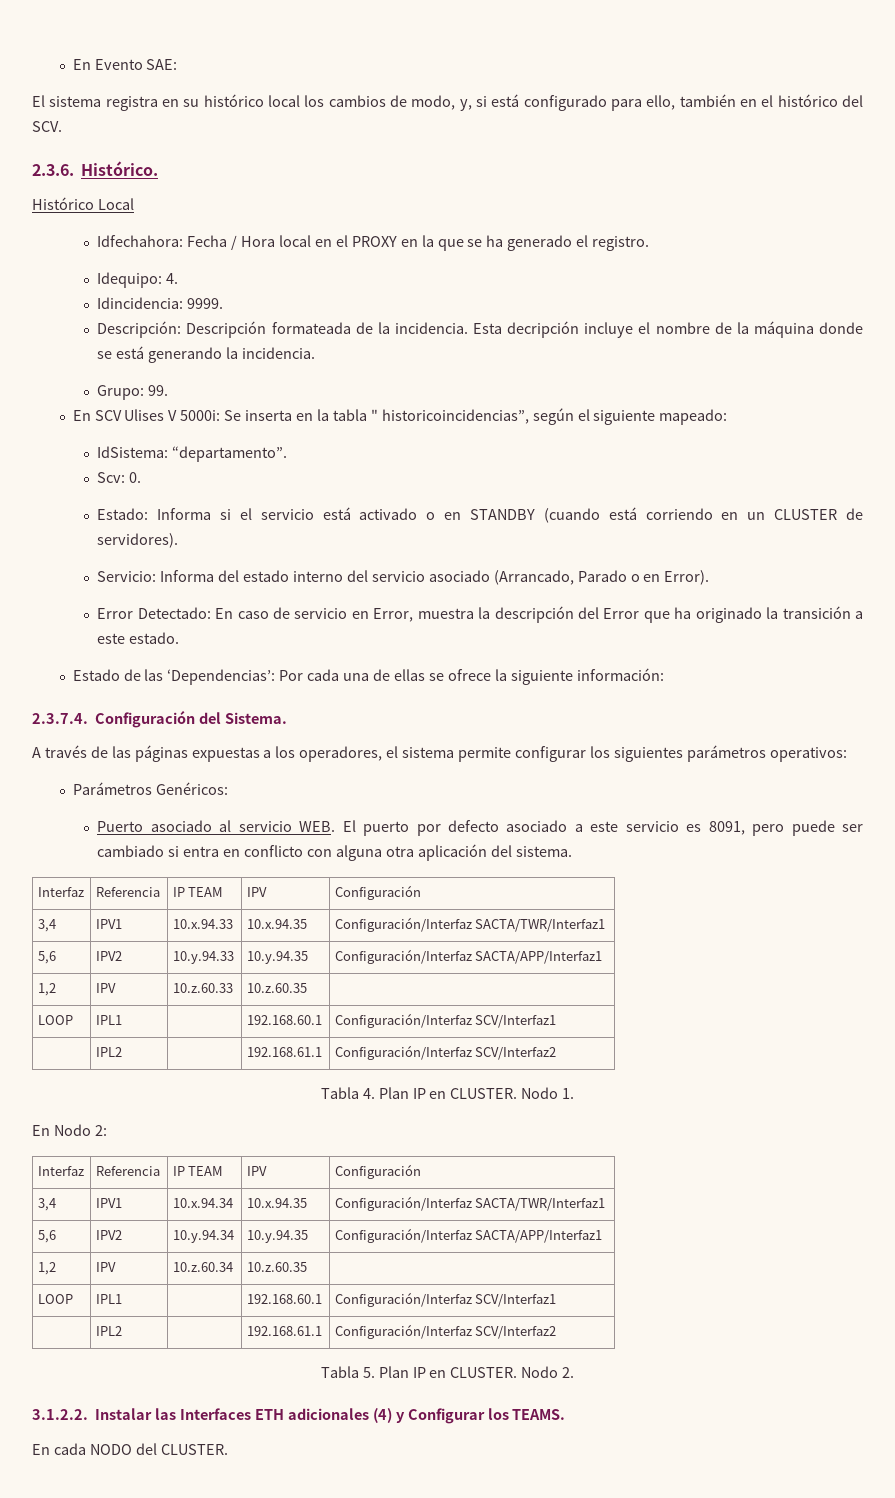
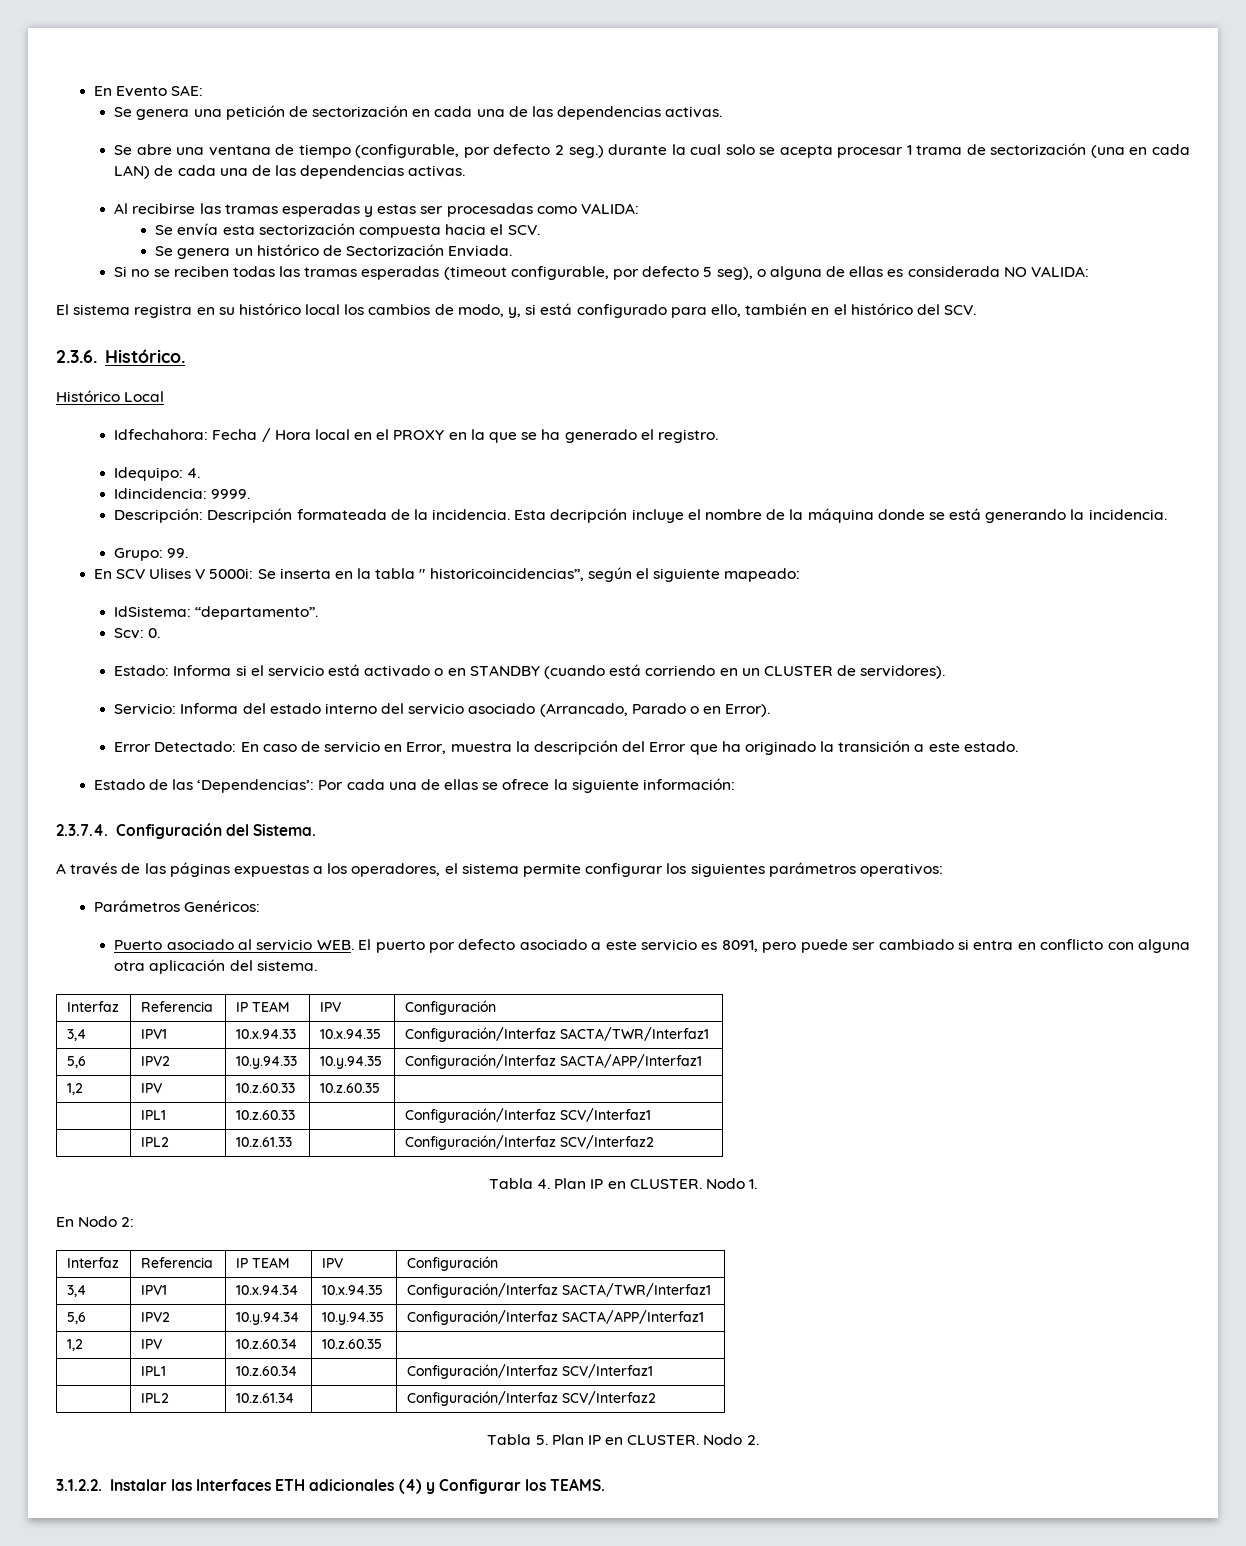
+ Se genera una petición de sectorización en cada una de las dependencias activas.
+ Se abre una ventana de tiempo (configurable, por defecto 2 seg.) durante la cual solo se acepta procesar 1 trama de sectorización (una en cada LAN) de cada una de las dependencias activas.
+ Al recibirse las tramas esperadas y estas ser procesadas como VALIDA:
+ Se envía esta sectorización compuesta hacia el SCV.
+ Se genera un histórico de Sectorización Enviada.
+ Si no se reciben todas las tramas esperadas (timeout configurable, por defecto 5 seg), o alguna de ellas es considerada NO VALIDA:
  1,2 | IPV | 10.z.60.33 | 10.z.60.35 |
- LOOP | IPL1 | | 192.168.60.1 | Configuración/Interfaz SCV/Interfaz1
- | IPL2 | | 192.168.61.1 | Configuración/Interfaz SCV/Interfaz2
+ | IPL1 | 10.z.60.33 | | Configuración/Interfaz SCV/Interfaz1
+ | IPL2 | 10.z.61.33 | | Configuración/Interfaz SCV/Interfaz2
  1,2 | IPV | 10.z.60.34 | 10.z.60.35 |
- LOOP | IPL1 | | 192.168.60.1 | Configuración/Interfaz SCV/Interfaz1
- | IPL2 | | 192.168.61.1 | Configuración/Interfaz SCV/Interfaz2
+ | IPL1 | 10.z.60.34 | | Configuración/Interfaz SCV/Interfaz1
+ | IPL2 | 10.z.61.34 | | Configuración/Interfaz SCV/Interfaz2
- En cada NODO del CLUSTER.

